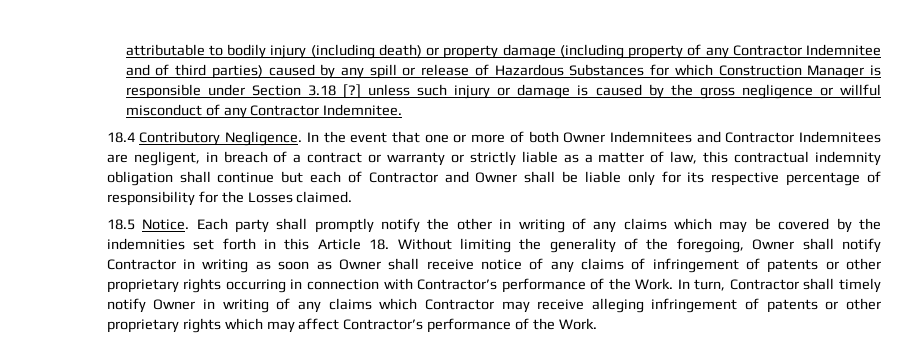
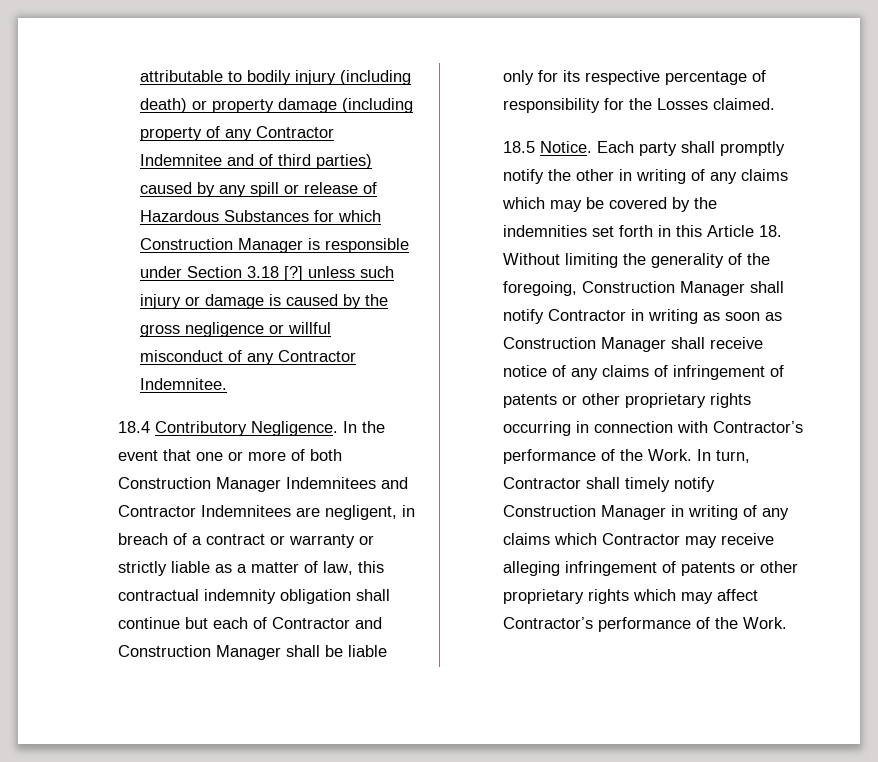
- In the event that one or more of both Owner Indemnitees and Contractor Indemnitees are negligent, in breach of a contract or warranty or strictly liable as a matter of law, this contractual indemnity obligation shall continue but each of Contractor and Owner shall be liable only for its respective percentage of responsibility for the Losses claimed.
+ In the event that one or more of both Construction Manager Indemnitees and Contractor Indemnitees are negligent, in breach of a contract or warranty or strictly liable as a matter of law, this contractual indemnity obligation shall continue but each of Contractor and Construction Manager shall be liable only for its respective percentage of responsibility for the Losses claimed.
- Each party shall promptly notify the other in writing of any claims which may be covered by the indemnities set forth in this Article 18. Without limiting the generality of the foregoing, Owner shall notify Contractor in writing as soon as Owner shall receive notice of any claims of infringement of patents or other proprietary rights occurring in connection with Contractor’s performance of the Work.
+ Each party shall promptly notify the other in writing of any claims which may be covered by the indemnities set forth in this Article 18. Without limiting the generality of the foregoing, Construction Manager shall notify Contractor in writing as soon as Construction Manager shall receive notice of any claims of infringement of patents or other proprietary rights occurring in connection with Contractor’s performance of the Work.
- In turn, Contractor shall timely notify Owner in writing of any claims which Contractor may receive alleging infringement of patents or other proprietary rights which may affect Contractor’s performance of the Work.
+ In turn, Contractor shall timely notify Construction Manager in writing of any claims which Contractor may receive alleging infringement of patents or other proprietary rights which may affect Contractor’s performance of the Work.

